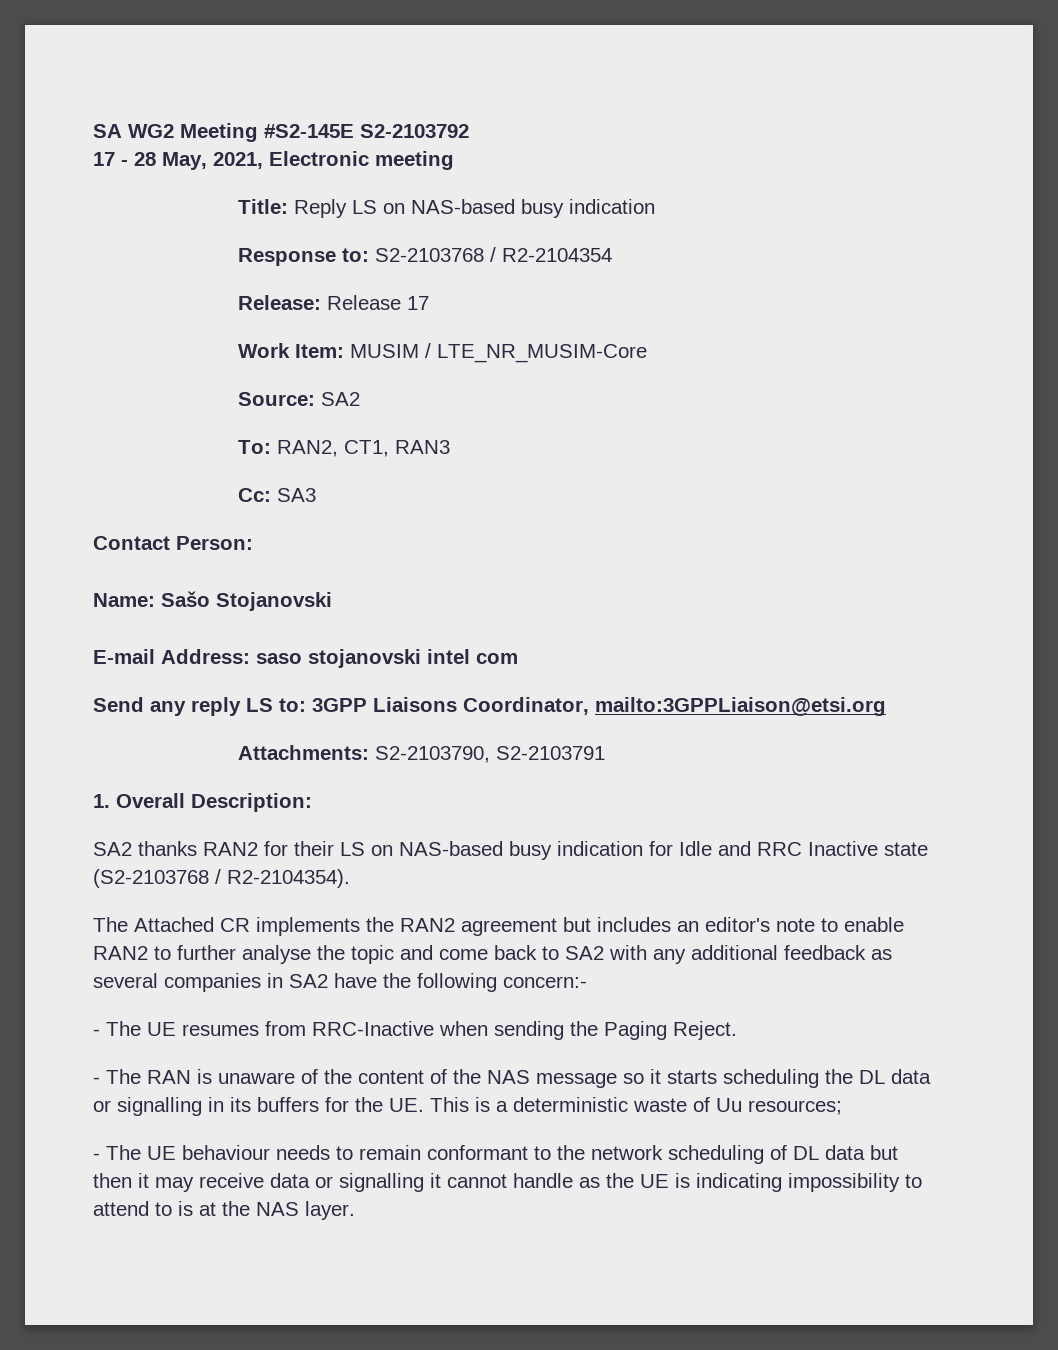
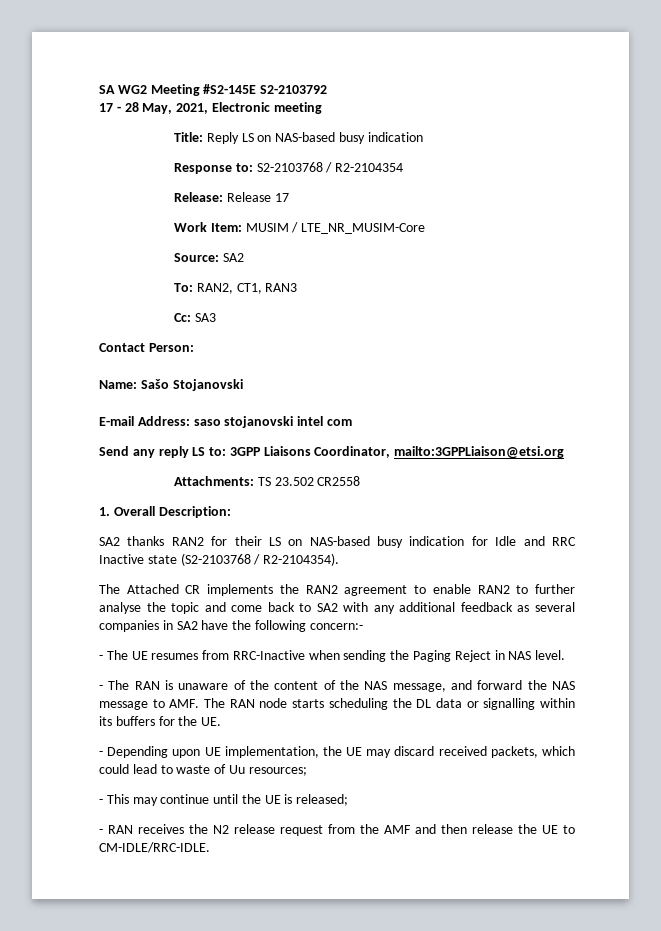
- Attachments: S2-2103790, S2-2103791
+ Attachments: TS 23.502 CR2558
- The Attached CR implements the RAN2 agreement but includes an editor's note to enable RAN2 to further analyse the topic and come back to SA2 with any additional feedback as several companies in SA2 have the following concern:-
+ The Attached CR implements the RAN2 agreement to enable RAN2 to further analyse the topic and come back to SA2 with any additional feedback as several companies in SA2 have the following concern:-
- - The UE resumes from RRC-Inactive when sending the Paging Reject.
+ - The UE resumes from RRC-Inactive when sending the Paging Reject in NAS level.
- - The RAN is unaware of the content of the NAS message so it starts scheduling the DL data or signalling in its buffers for the UE. This is a deterministic waste of Uu resources;
+ - The RAN is unaware of the content of the NAS message, and forward the NAS message to AMF. The RAN node starts scheduling the DL data or signalling within its buffers for the UE.
+ - Depending upon UE implementation, the UE may discard received packets, which could lead to waste of Uu resources;
- - The UE behaviour needs to remain conformant to the network scheduling of DL data but then it may receive data or signalling it cannot handle as the UE is indicating impossibility to attend to is at the NAS layer.
+ - This may continue until the UE is released;
+ - RAN receives the N2 release request from the AMF and then release the UE to CM-IDLE/RRC-IDLE.

